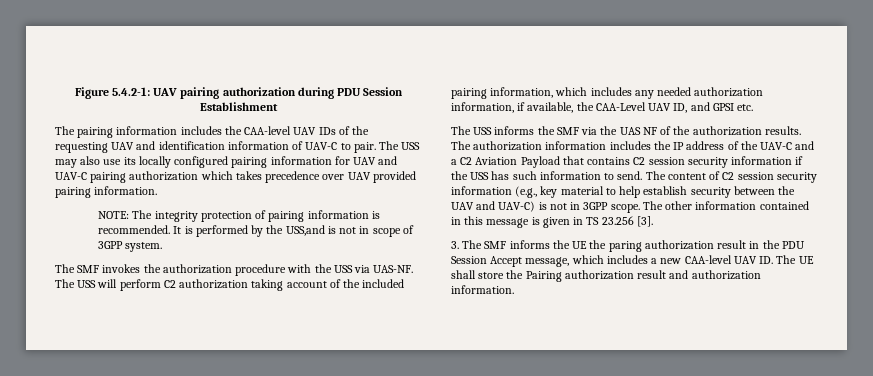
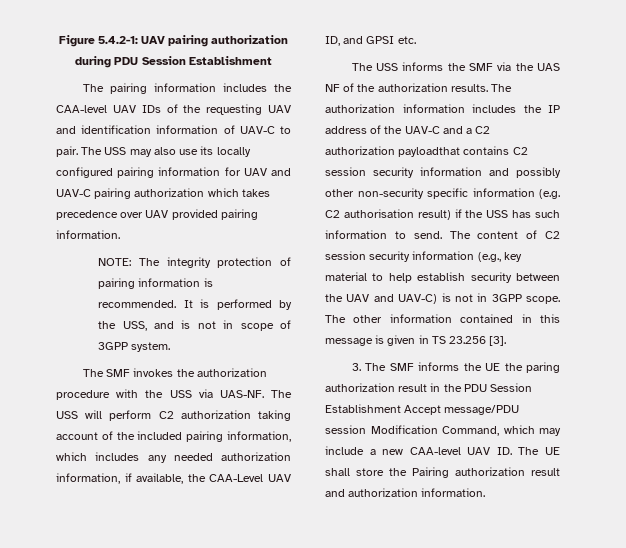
- It is performed by the USS,and is not in scope of 3GPP system.
+ It is performed by the USS, and is not in scope of 3GPP system.
- The authorization information includes the IP address of the UAV-C and a C2 Aviation Payload that contains C2 session security information if the USS has such information to send.
+ The authorization information includes the IP address of the UAV-C and a C2 authorization payloadthat contains C2 session security information and possibly other non-security specific information (e.g. C2 authorisation result) if the USS has such information to send.
- 3. The SMF informs the UE the paring authorization result in the PDU Session Accept message, which includes a new CAA-level UAV ID. The UE shall store the Pairing authorization result and authorization information.
+ 3. The SMF informs the UE the paring authorization result in the PDU Session Establishment Accept message/PDU session Modification Command, which may include a new CAA-level UAV ID. The UE shall store the Pairing authorization result and authorization information.

